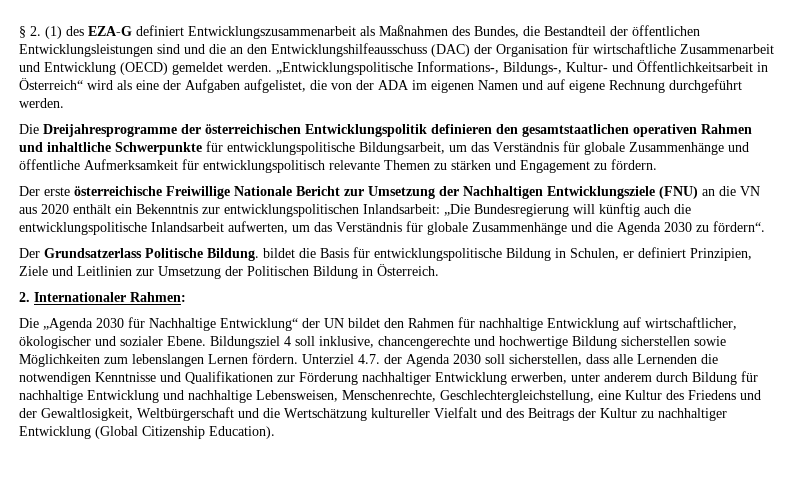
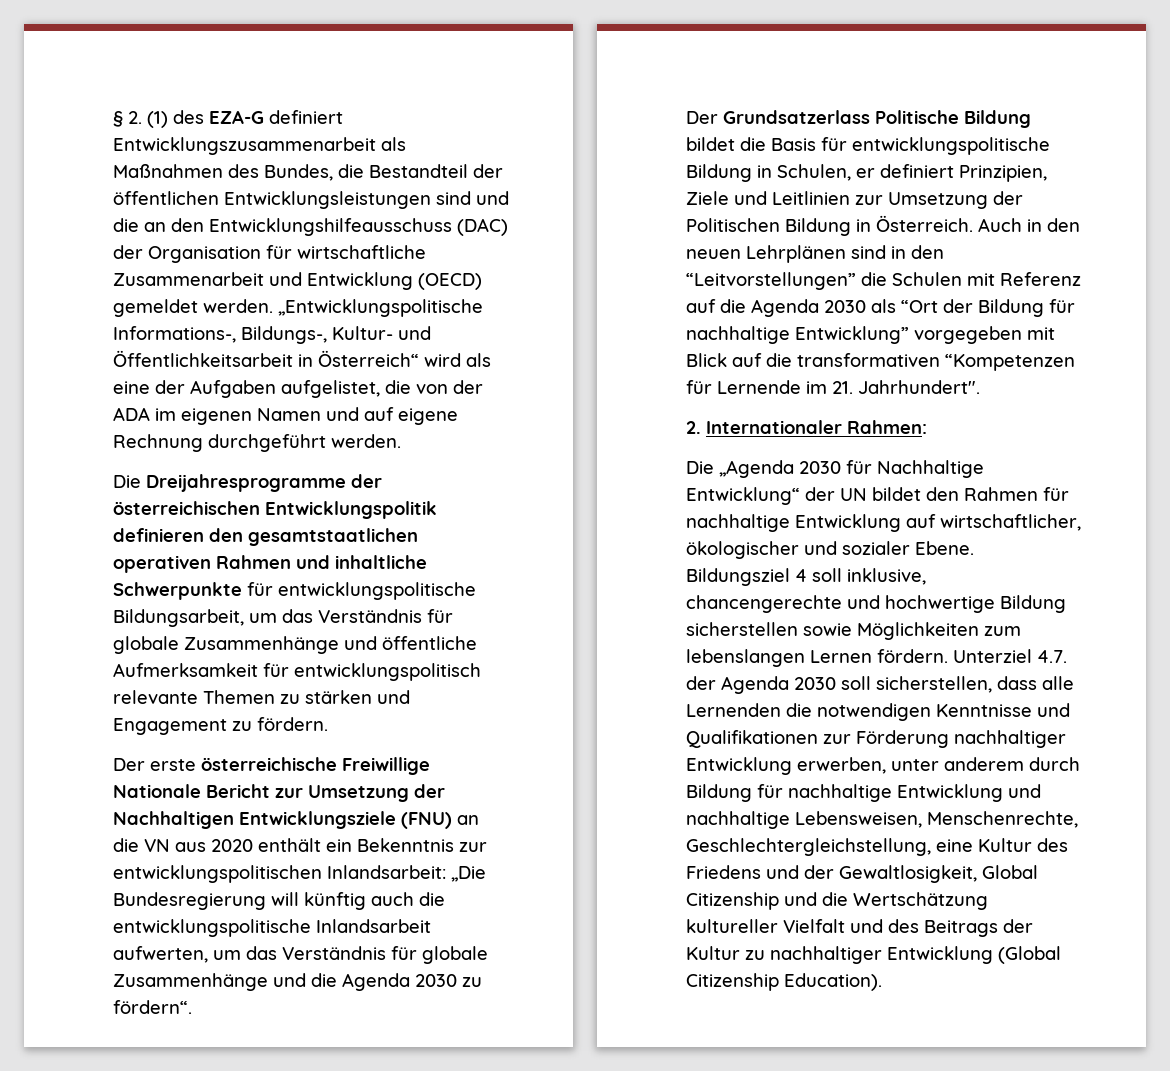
- Der Grundsatzerlass Politische Bildung. bildet die Basis für entwicklungspolitische Bildung in Schulen, er definiert Prinzipien, Ziele und Leitlinien zur Umsetzung der Politischen Bildung in Österreich.
+ Der Grundsatzerlass Politische Bildung bildet die Basis für entwicklungspolitische Bildung in Schulen, er definiert Prinzipien, Ziele und Leitlinien zur Umsetzung der Politischen Bildung in Österreich. Auch in den neuen Lehrplänen sind in den “Leitvorstellungen” die Schulen mit Referenz auf die Agenda 2030 als “Ort der Bildung für nachhaltige Entwicklung” vorgegeben mit Blick auf die transformativen “Kompetenzen für Lernende im 21. Jahrhundert".
- Unterziel 4.7. der Agenda 2030 soll sicherstellen, dass alle Lernenden die notwendigen Kenntnisse und Qualifikationen zur Förderung nachhaltiger Entwicklung erwerben, unter anderem durch Bildung für nachhaltige Entwicklung und nachhaltige Lebensweisen, Menschenrechte, Geschlechtergleichstellung, eine Kultur des Friedens und der Gewaltlosigkeit, Weltbürgerschaft und die Wertschätzung kultureller Vielfalt und des Beitrags der Kultur zu nachhaltiger Entwicklung (Global Citizenship Education).
+ Unterziel 4.7. der Agenda 2030 soll sicherstellen, dass alle Lernenden die notwendigen Kenntnisse und Qualifikationen zur Förderung nachhaltiger Entwicklung erwerben, unter anderem durch Bildung für nachhaltige Entwicklung und nachhaltige Lebensweisen, Menschenrechte, Geschlechtergleichstellung, eine Kultur des Friedens und der Gewaltlosigkeit, Global Citizenship und die Wertschätzung kultureller Vielfalt und des Beitrags der Kultur zu nachhaltiger Entwicklung (Global Citizenship Education).

